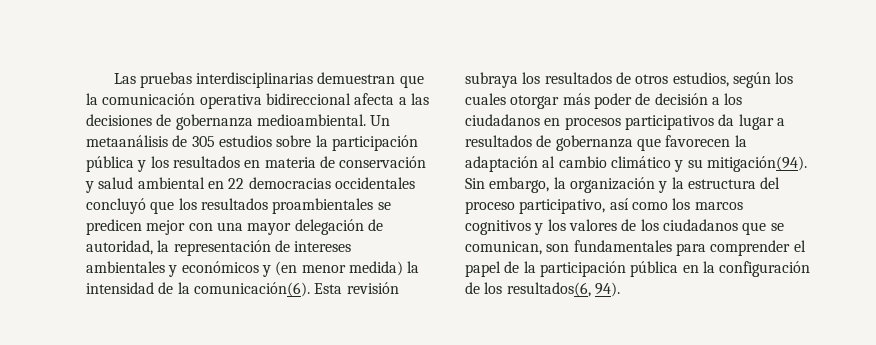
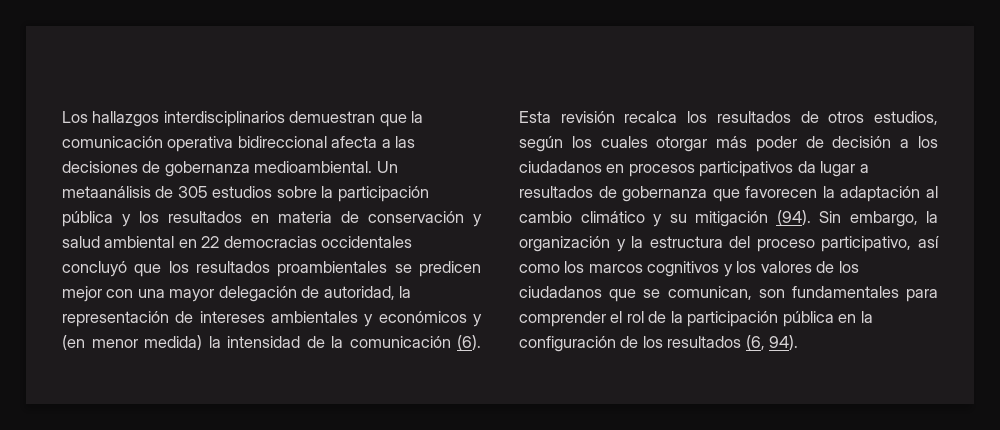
- Las pruebas interdisciplinarias demuestran que la comunicación operativa bidireccional afecta a las decisiones de gobernanza medioambiental.
+ Los hallazgos interdisciplinarios demuestran que la comunicación operativa bidireccional afecta a las decisiones de gobernanza medioambiental.
- Un metaanálisis de 305 estudios sobre la participación pública y los resultados en materia de conservación y salud ambiental en 22 democracias occidentales concluyó que los resultados proambientales se predicen mejor con una mayor delegación de autoridad, la representación de intereses ambientales y económicos y (en menor medida) la intensidad de la comunicación(6).
+ Un metaanálisis de 305 estudios sobre la participación pública y los resultados en materia de conservación y salud ambiental en 22 democracias occidentales concluyó que los resultados proambientales se predicen mejor con una mayor delegación de autoridad, la representación de intereses ambientales y económicos y (en menor medida) la intensidad de la comunicación (6).
- Esta revisión subraya los resultados de otros estudios, según los cuales otorgar más poder de decisión a los ciudadanos en procesos participativos da lugar a resultados de gobernanza que favorecen la adaptación al cambio climático y su mitigación(94).
+ Esta revisión recalca los resultados de otros estudios, según los cuales otorgar más poder de decisión a los ciudadanos en procesos participativos da lugar a resultados de gobernanza que favorecen la adaptación al cambio climático y su mitigación (94).
- Sin embargo, la organización y la estructura del proceso participativo, así como los marcos cognitivos y los valores de los ciudadanos que se comunican, son fundamentales para comprender el papel de la participación pública en la configuración de los resultados(6, 94).
+ Sin embargo, la organización y la estructura del proceso participativo, así como los marcos cognitivos y los valores de los ciudadanos que se comunican, son fundamentales para comprender el rol de la participación pública en la configuración de los resultados (6, 94).

